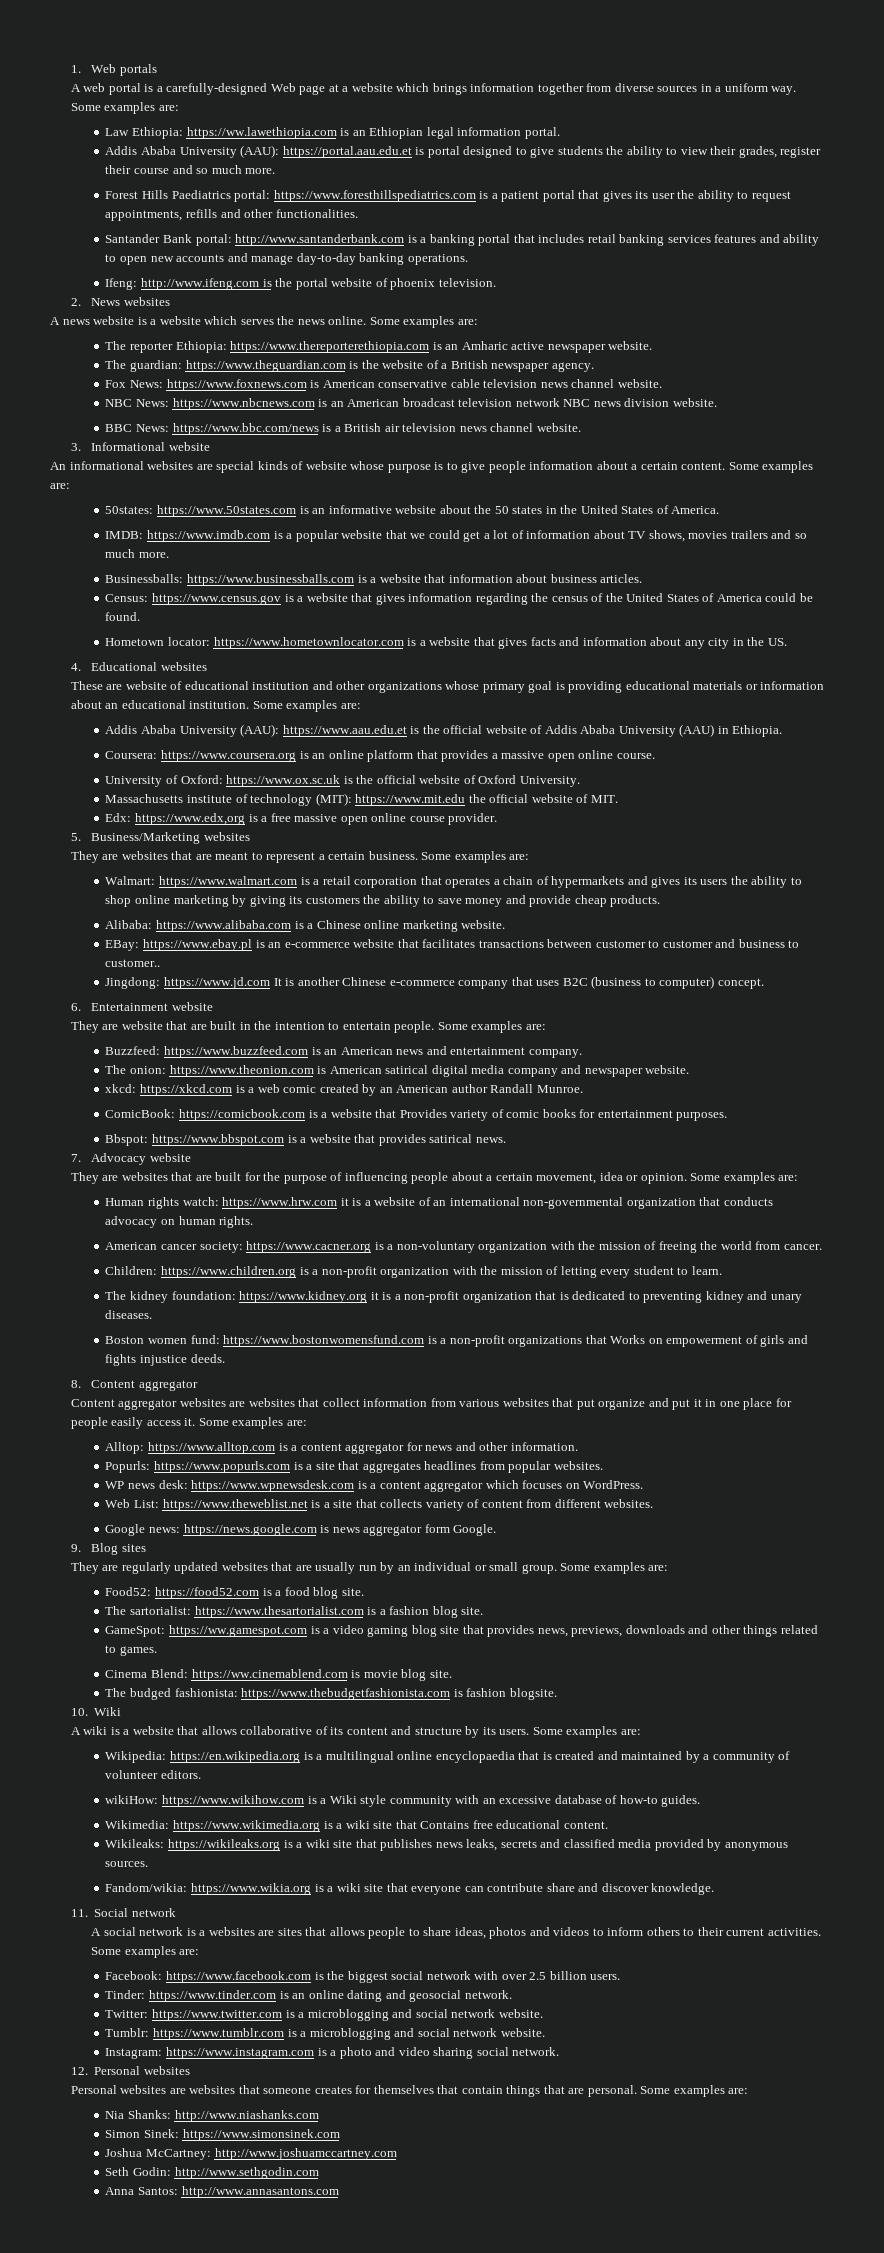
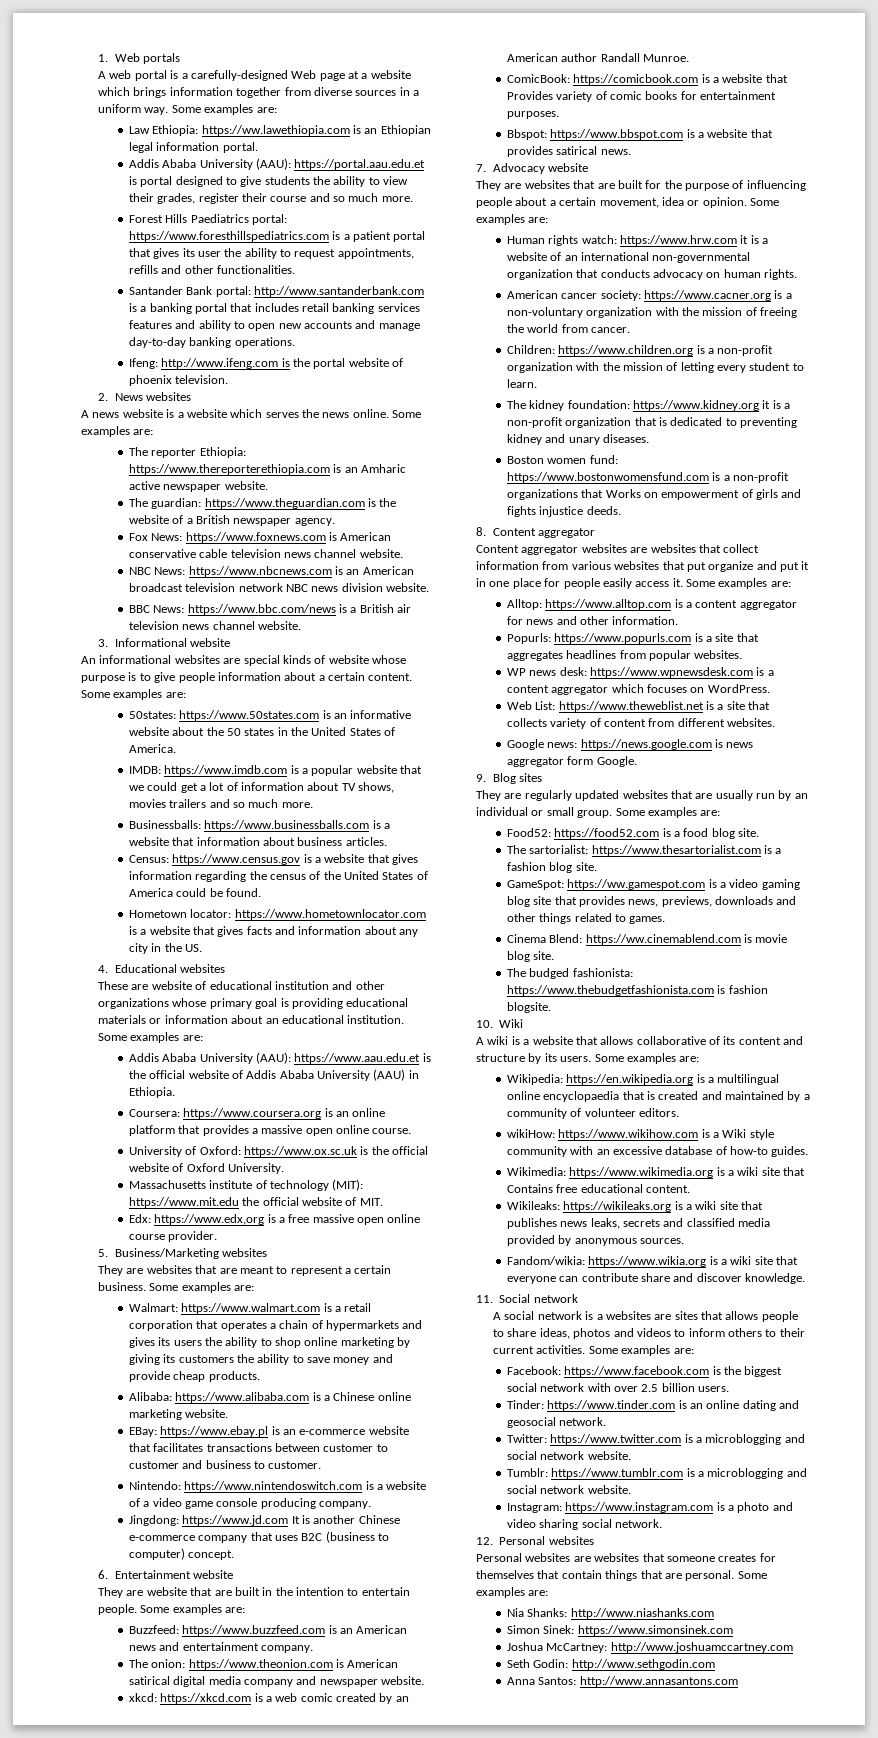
- EBay: https://www.ebay.pl is an e-commerce website that facilitates transactions between customer to customer and business to customer..
+ EBay: https://www.ebay.pl is an e-commerce website that facilitates transactions between customer to customer and business to customer.
+ Nintendo: https://www.nintendoswitch.com is a website of a video game console producing company.

